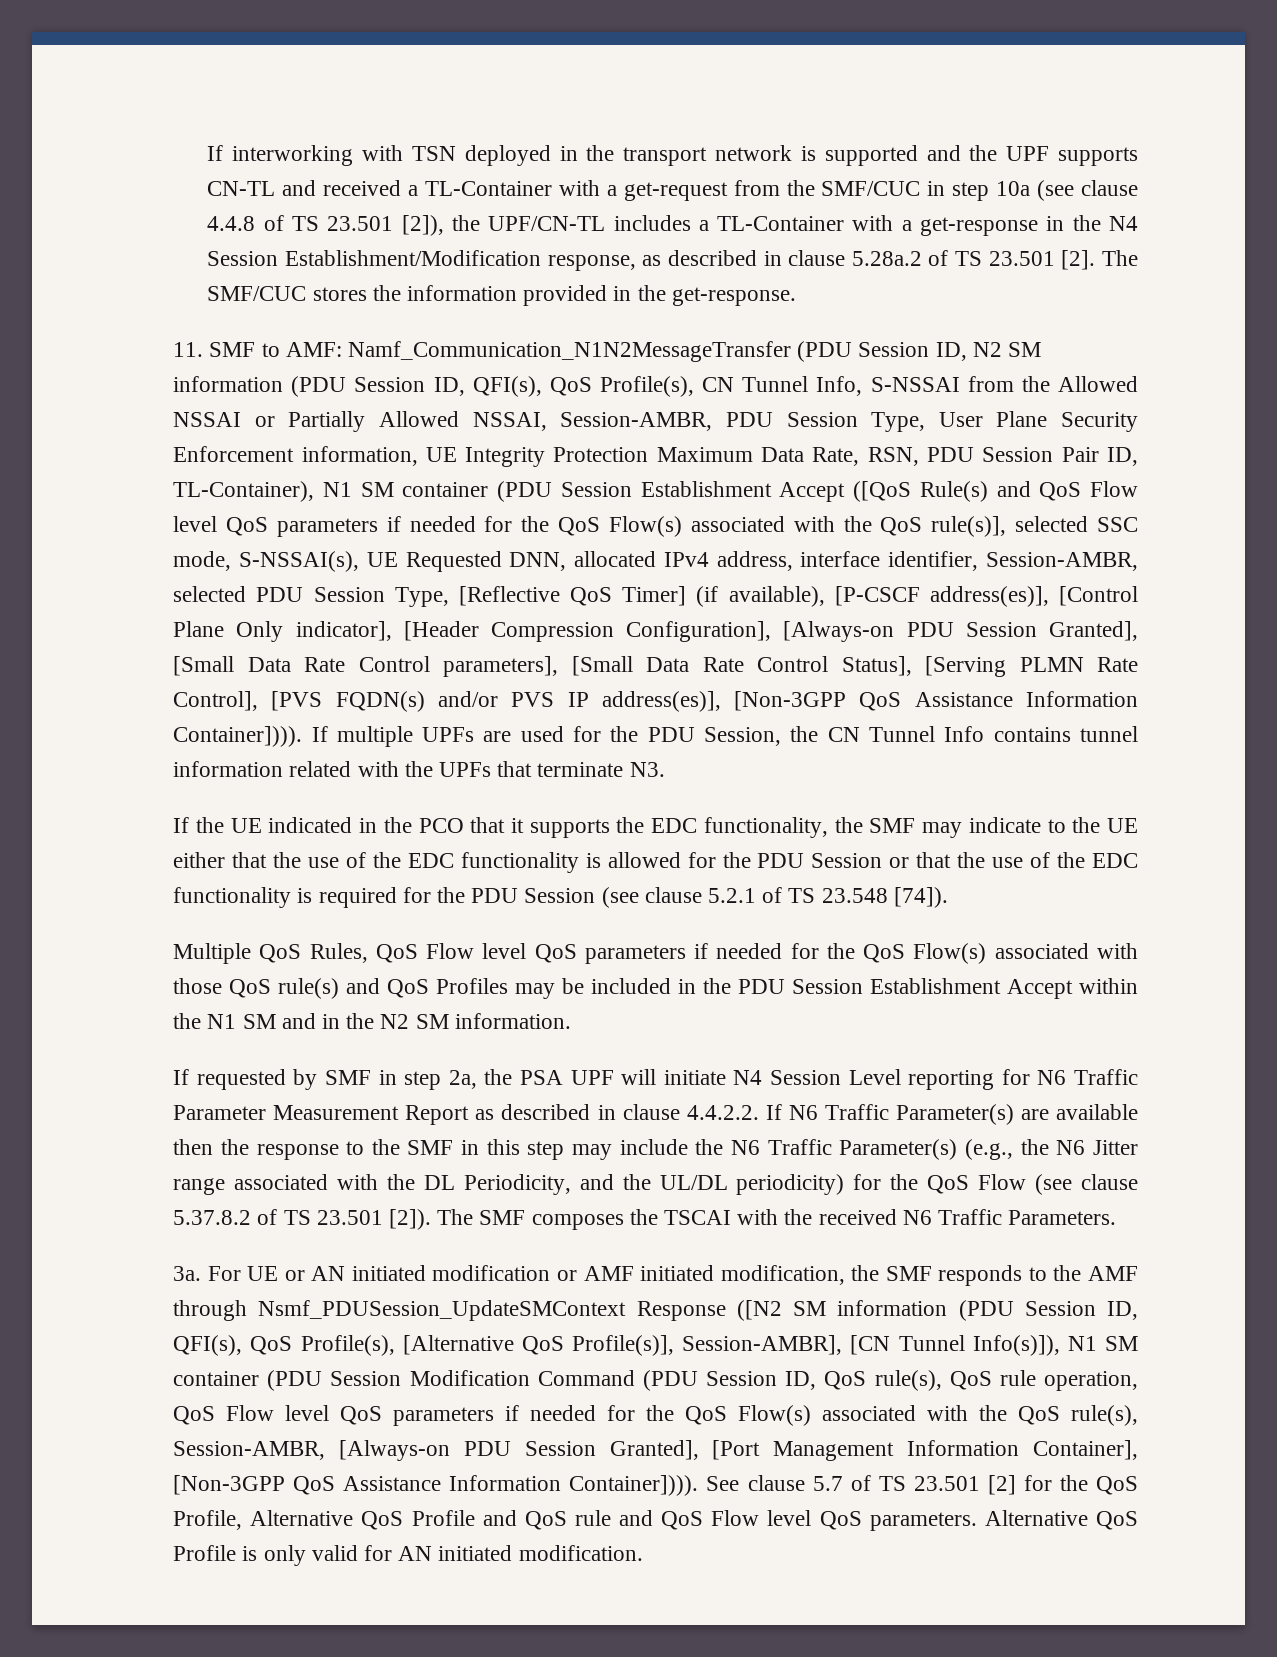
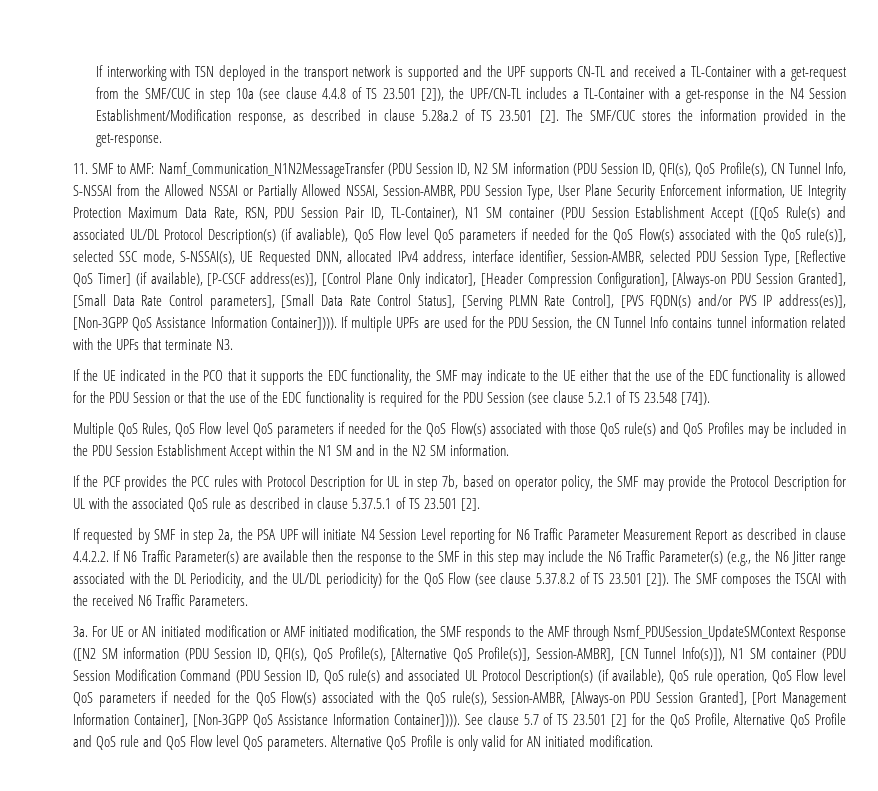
- Namf_Communication_N1N2MessageTransfer (PDU Session ID, N2 SM information (PDU Session ID, QFI(s), QoS Profile(s), CN Tunnel Info, S-NSSAI from the Allowed NSSAI or Partially Allowed NSSAI, Session-AMBR, PDU Session Type, User Plane Security Enforcement information, UE Integrity Protection Maximum Data Rate, RSN, PDU Session Pair ID, TL-Container), N1 SM container (PDU Session Establishment Accept ([QoS Rule(s) and QoS Flow level QoS parameters if needed for the QoS Flow(s) associated with the QoS rule(s)], selected SSC mode, S-NSSAI(s), UE Requested DNN, allocated IPv4 address, interface identifier, Session-AMBR, selected PDU Session Type, [Reflective QoS Timer] (if available), [P-CSCF address(es)], [Control Plane Only indicator], [Header Compression Configuration], [Always-on PDU Session Granted], [Small Data Rate Control parameters], [Small Data Rate Control Status], [Serving PLMN Rate Control], [PVS FQDN(s) and/or PVS IP address(es)], [Non-3GPP QoS Assistance Information Container]))).
+ Namf_Communication_N1N2MessageTransfer (PDU Session ID, N2 SM information (PDU Session ID, QFI(s), QoS Profile(s), CN Tunnel Info, S-NSSAI from the Allowed NSSAI or Partially Allowed NSSAI, Session-AMBR, PDU Session Type, User Plane Security Enforcement information, UE Integrity Protection Maximum Data Rate, RSN, PDU Session Pair ID, TL-Container), N1 SM container (PDU Session Establishment Accept ([QoS Rule(s) and associated UL/DL Protocol Description(s) (if avaliable), QoS Flow level QoS parameters if needed for the QoS Flow(s) associated with the QoS rule(s)], selected SSC mode, S-NSSAI(s), UE Requested DNN, allocated IPv4 address, interface identifier, Session-AMBR, selected PDU Session Type, [Reflective QoS Timer] (if available), [P-CSCF address(es)], [Control Plane Only indicator], [Header Compression Configuration], [Always-on PDU Session Granted], [Small Data Rate Control parameters], [Small Data Rate Control Status], [Serving PLMN Rate Control], [PVS FQDN(s) and/or PVS IP address(es)], [Non-3GPP QoS Assistance Information Container]))).
+ If the PCF provides the PCC rules with Protocol Description for UL in step 7b, based on operator policy, the SMF may provide the Protocol Description for UL with the associated QoS rule as described in clause 5.37.5.1 of TS 23.501 [2].
- For UE or AN initiated modification or AMF initiated modification, the SMF responds to the AMF through Nsmf_PDUSession_UpdateSMContext Response ([N2 SM information (PDU Session ID, QFI(s), QoS Profile(s), [Alternative QoS Profile(s)], Session-AMBR], [CN Tunnel Info(s)]), N1 SM container (PDU Session Modification Command (PDU Session ID, QoS rule(s), QoS rule operation, QoS Flow level QoS parameters if needed for the QoS Flow(s) associated with the QoS rule(s), Session-AMBR, [Always-on PDU Session Granted], [Port Management Information Container], [Non-3GPP QoS Assistance Information Container]))).
+ For UE or AN initiated modification or AMF initiated modification, the SMF responds to the AMF through Nsmf_PDUSession_UpdateSMContext Response ([N2 SM information (PDU Session ID, QFI(s), QoS Profile(s), [Alternative QoS Profile(s)], Session-AMBR], [CN Tunnel Info(s)]), N1 SM container (PDU Session Modification Command (PDU Session ID, QoS rule(s) and associated UL Protocol Description(s) (if available), QoS rule operation, QoS Flow level QoS parameters if needed for the QoS Flow(s) associated with the QoS rule(s), Session-AMBR, [Always-on PDU Session Granted], [Port Management Information Container], [Non-3GPP QoS Assistance Information Container]))).

